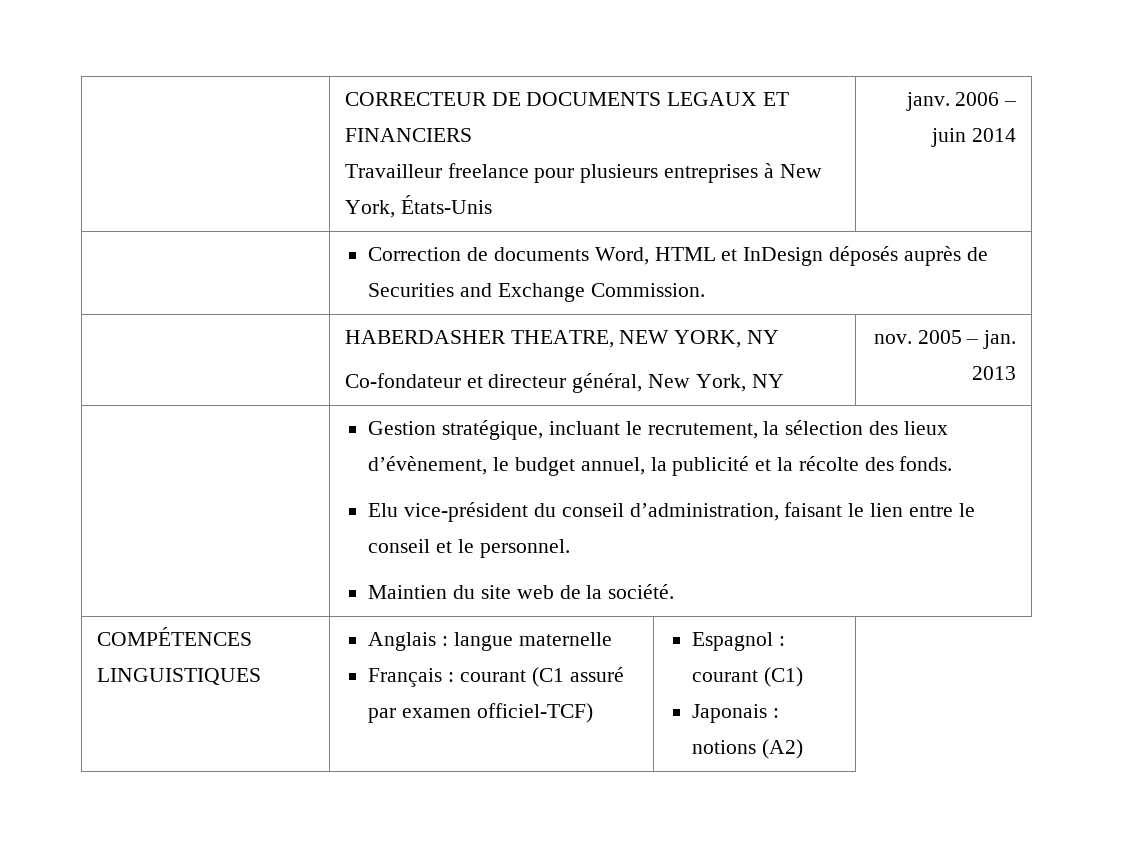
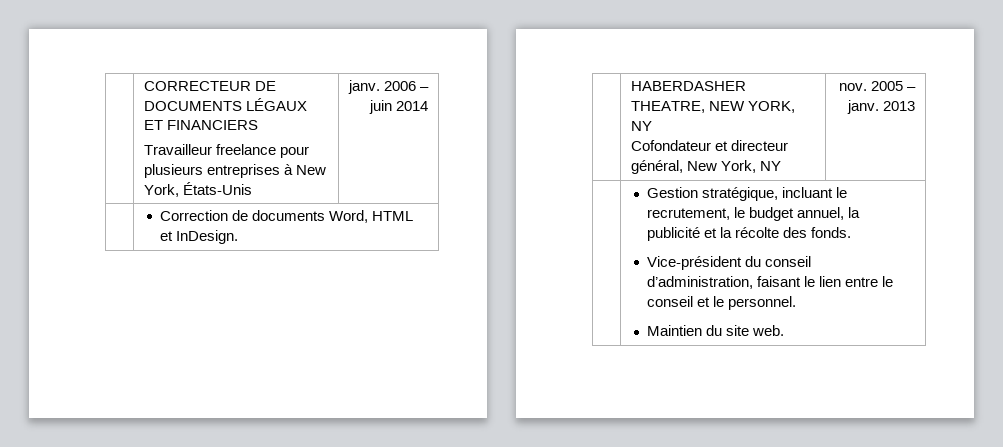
- | CORRECTEUR DE DOCUMENTS LEGAUX ET FINANCIERS
+ | CORRECTEUR DE DOCUMENTS LÉGAUX ET FINANCIERS
- | Correction de documents Word, HTML et InDesign déposés auprès de Securities and Exchange Commission.
+ | Correction de documents Word, HTML et InDesign.
  | HABERDASHER THEATRE, NEW YORK, NY
- Co-fondateur et directeur général, New York, NY | nov. 2005 – jan. 2013
+ Cofondateur et directeur général, New York, NY | nov. 2005 – janv. 2013
- Gestion stratégique, incluant le recrutement, la sélection des lieux d’évènement, le budget annuel, la publicité et la récolte des fonds.
+ Gestion stratégique, incluant le recrutement, le budget annuel, la publicité et la récolte des fonds.
- Elu vice-président du conseil d’administration, faisant le lien entre le conseil et le personnel.
+ Vice-président du conseil d’administration, faisant le lien entre le conseil et le personnel.
- Maintien du site web de la société.
- COMPÉTENCES LINGUISTIQUES | Anglais : langue maternelle
- Français : courant (C1 assuré par examen officiel-TCF) | Espagnol : courant (C1)
- Japonais : notions (A2)
+ Maintien du site web.

